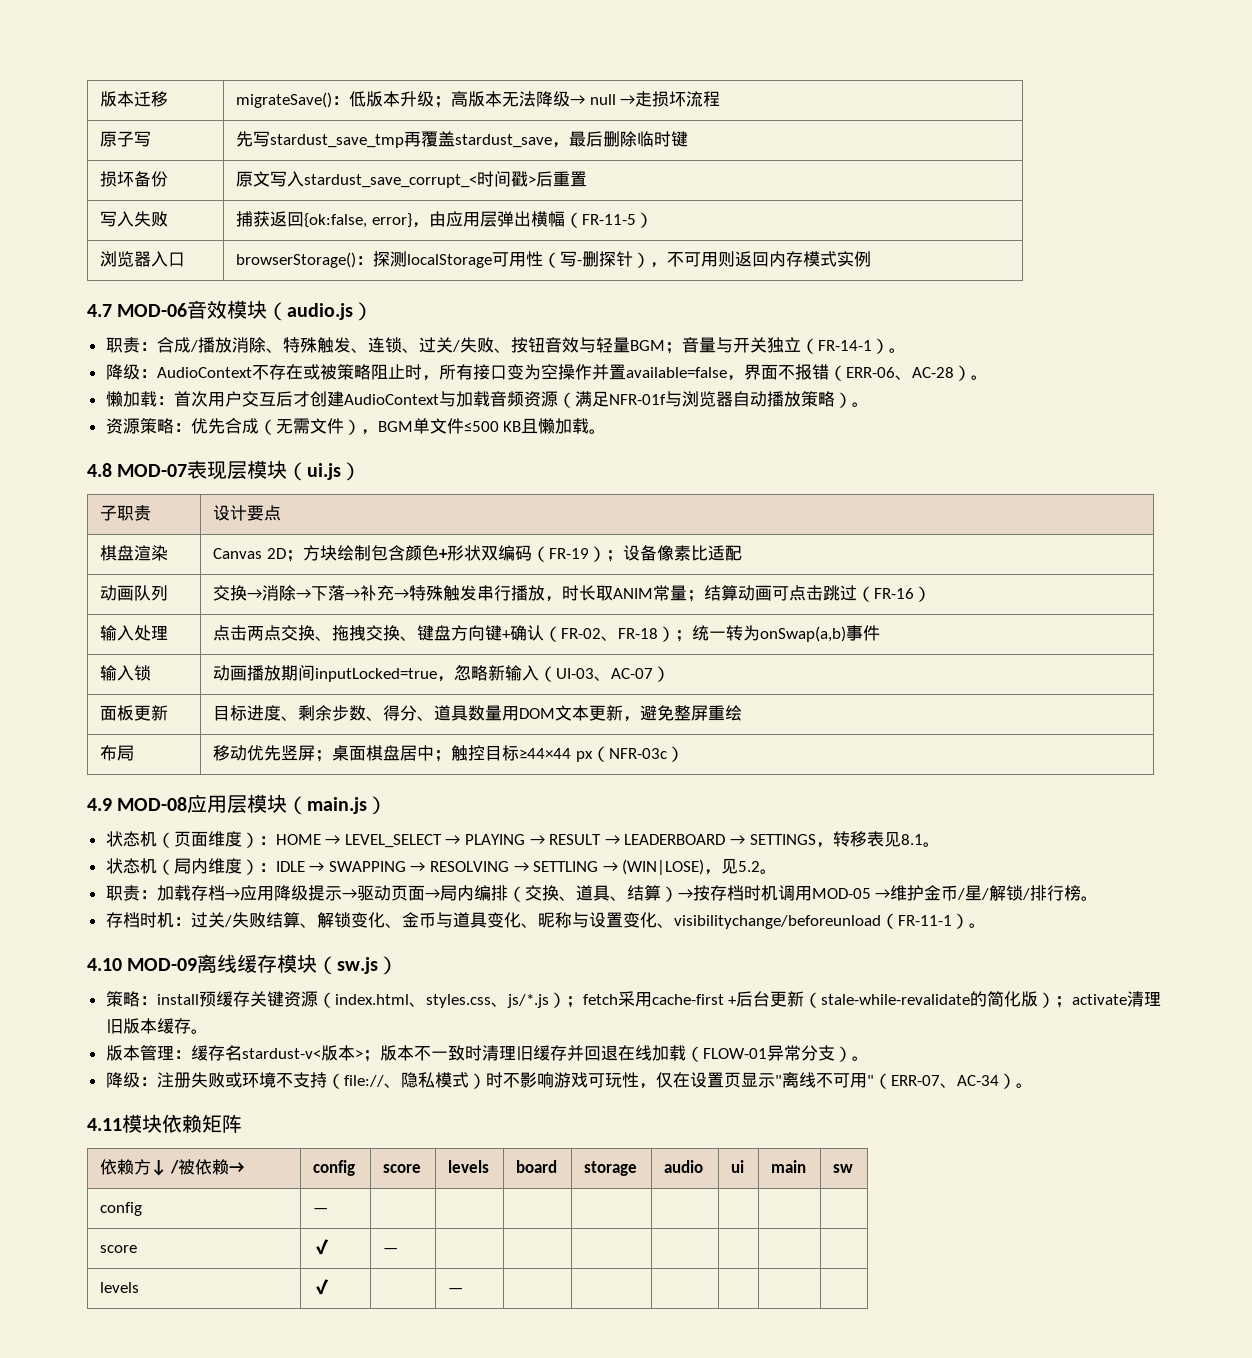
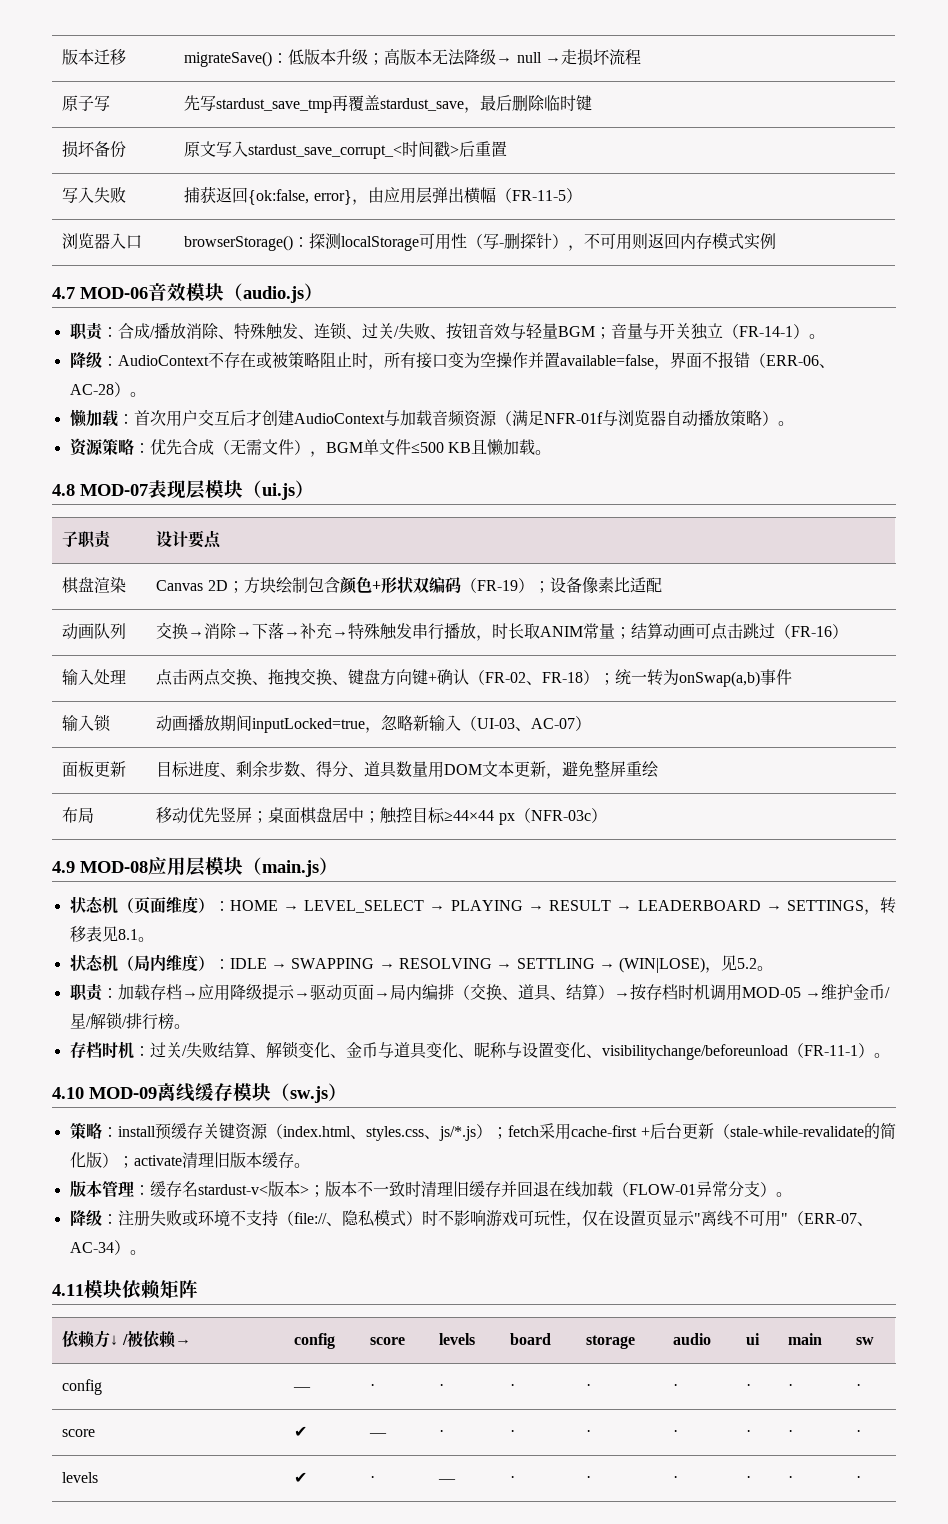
- config | — | | | | | | | |
- score | ✔ | — | | | | | | |
+ config | — | · | · | · | · | · | · | · | ·
+ score | ✔ | — | · | · | · | · | · | · | ·
- levels | ✔ | | — | | | | | |
+ levels | ✔ | · | — | · | · | · | · | · | ·

